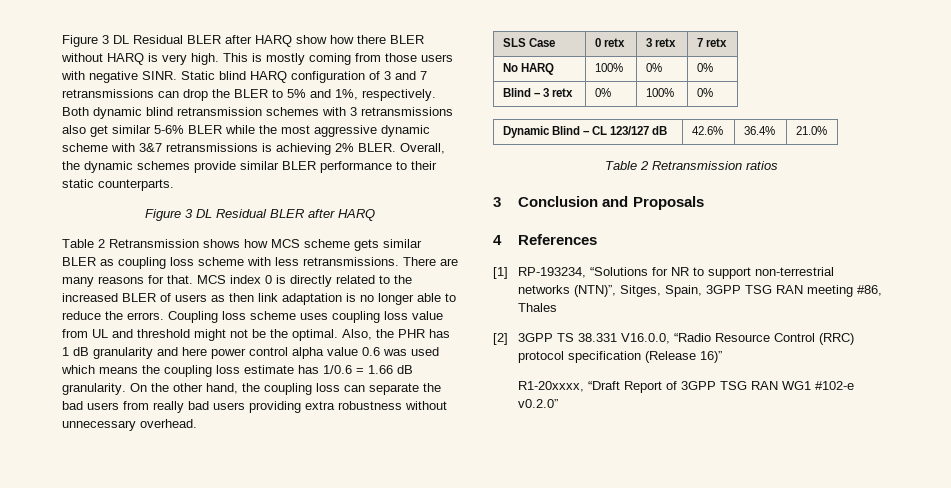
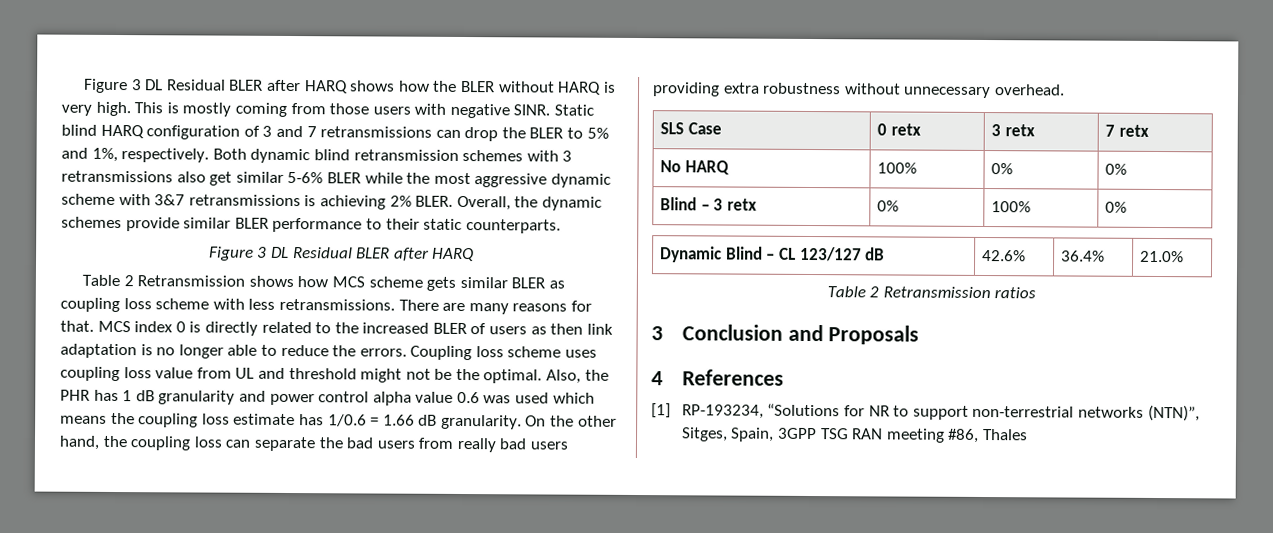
- Figure 3 DL Residual BLER after HARQ show how there BLER without HARQ is very high.
+ Figure 3 DL Residual BLER after HARQ shows how the BLER without HARQ is very high.
- Also, the PHR has 1 dB granularity and here power control alpha value 0.6 was used which means the coupling loss estimate has 1/0.6 = 1.66 dB granularity.
+ Also, the PHR has 1 dB granularity and power control alpha value 0.6 was used which means the coupling loss estimate has 1/0.6 = 1.66 dB granularity.
- [2] 3GPP TS 38.331 V16.0.0, “Radio Resource Control (RRC) protocol specification (Release 16)”
- R1-20xxxx, “Draft Report of 3GPP TSG RAN WG1 #102-e v0.2.0”

